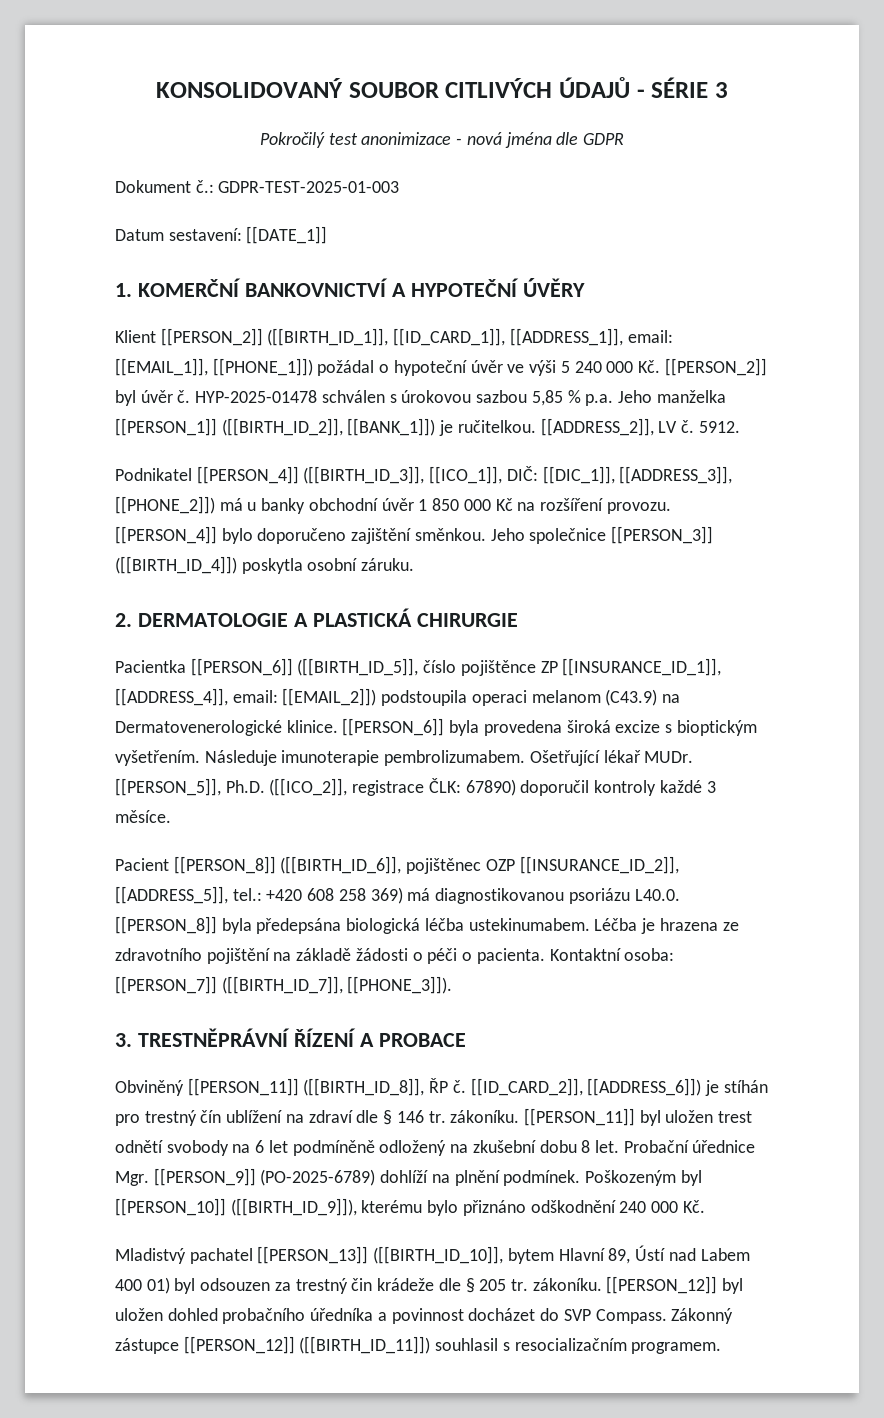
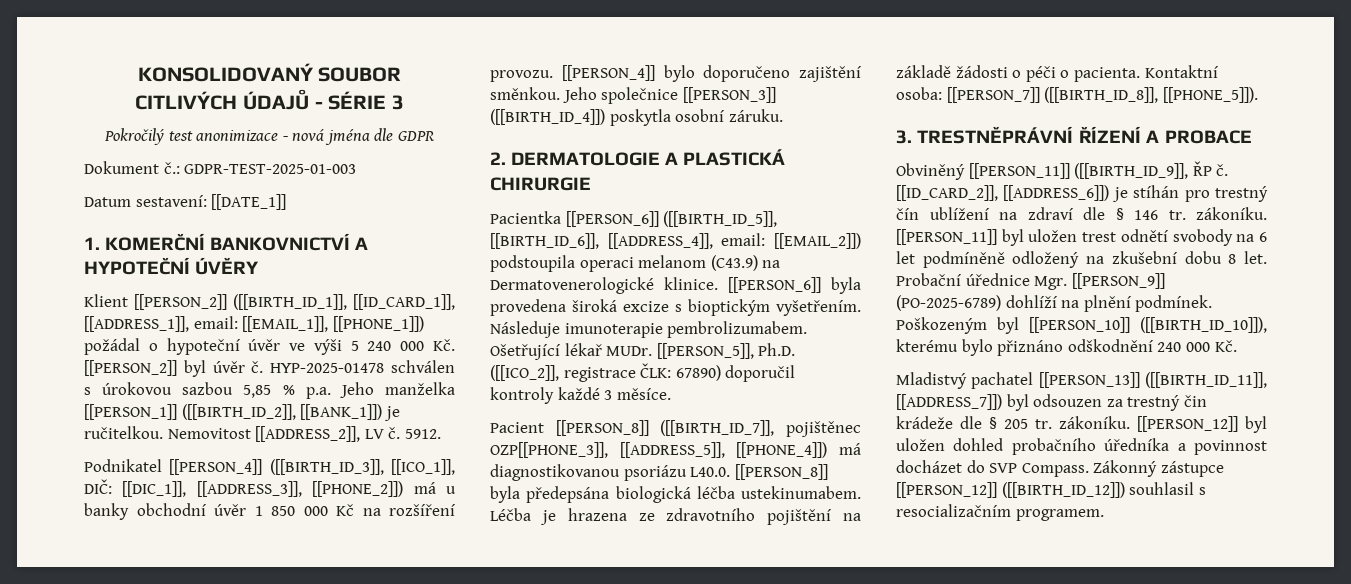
- [[ADDRESS_2]], LV č.
+ Nemovitost [[ADDRESS_2]], LV č.
- Pacientka [[PERSON_6]] ([[BIRTH_ID_5]], číslo pojištěnce ZP [[INSURANCE_ID_1]], [[ADDRESS_4]], email: [[EMAIL_2]]) podstoupila operaci melanom (C43.9) na Dermatovenerologické klinice.
+ Pacientka [[PERSON_6]] ([[BIRTH_ID_5]], [[BIRTH_ID_6]], [[ADDRESS_4]], email: [[EMAIL_2]]) podstoupila operaci melanom (C43.9) na Dermatovenerologické klinice.
- Pacient [[PERSON_8]] ([[BIRTH_ID_6]], pojištěnec OZP [[INSURANCE_ID_2]], [[ADDRESS_5]], tel.: +420 608 258 369) má diagnostikovanou psoriázu L40.0. [[PERSON_8]] byla předepsána biologická léčba ustekinumabem.
+ Pacient [[PERSON_8]] ([[BIRTH_ID_7]], pojištěnec OZP[[PHONE_3]], [[ADDRESS_5]], [[PHONE_4]]) má diagnostikovanou psoriázu L40.0. [[PERSON_8]] byla předepsána biologická léčba ustekinumabem.
- Kontaktní osoba: [[PERSON_7]] ([[BIRTH_ID_7]], [[PHONE_3]]).
+ Kontaktní osoba: [[PERSON_7]] ([[BIRTH_ID_8]], [[PHONE_5]]).
- Obviněný [[PERSON_11]] ([[BIRTH_ID_8]], ŘP č.
+ Obviněný [[PERSON_11]] ([[BIRTH_ID_9]], ŘP č.
- Poškozeným byl [[PERSON_10]] ([[BIRTH_ID_9]]), kterému bylo přiznáno odškodnění 240 000 Kč.
+ Poškozeným byl [[PERSON_10]] ([[BIRTH_ID_10]]), kterému bylo přiznáno odškodnění 240 000 Kč.
- Mladistvý pachatel [[PERSON_13]] ([[BIRTH_ID_10]], bytem Hlavní 89, Ústí nad Labem 400 01) byl odsouzen za trestný čin krádeže dle § 205 tr. zákoníku.
+ Mladistvý pachatel [[PERSON_13]] ([[BIRTH_ID_11]], [[ADDRESS_7]]) byl odsouzen za trestný čin krádeže dle § 205 tr. zákoníku.
- Zákonný zástupce [[PERSON_12]] ([[BIRTH_ID_11]]) souhlasil s resocializačním programem.
+ Zákonný zástupce [[PERSON_12]] ([[BIRTH_ID_12]]) souhlasil s resocializačním programem.

